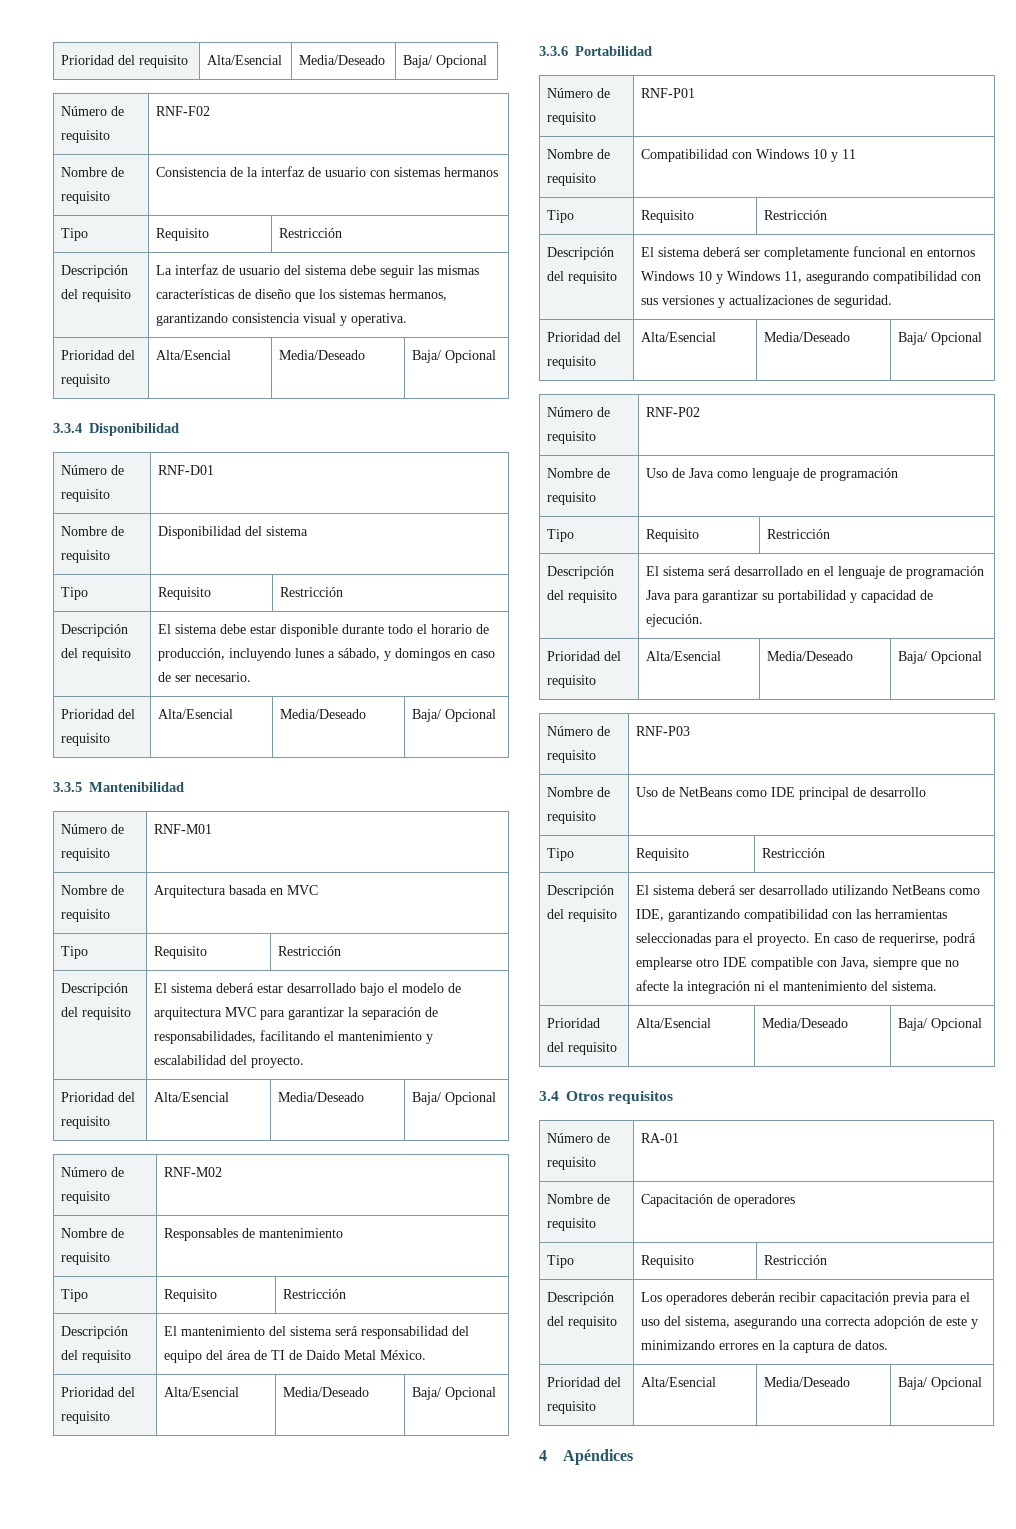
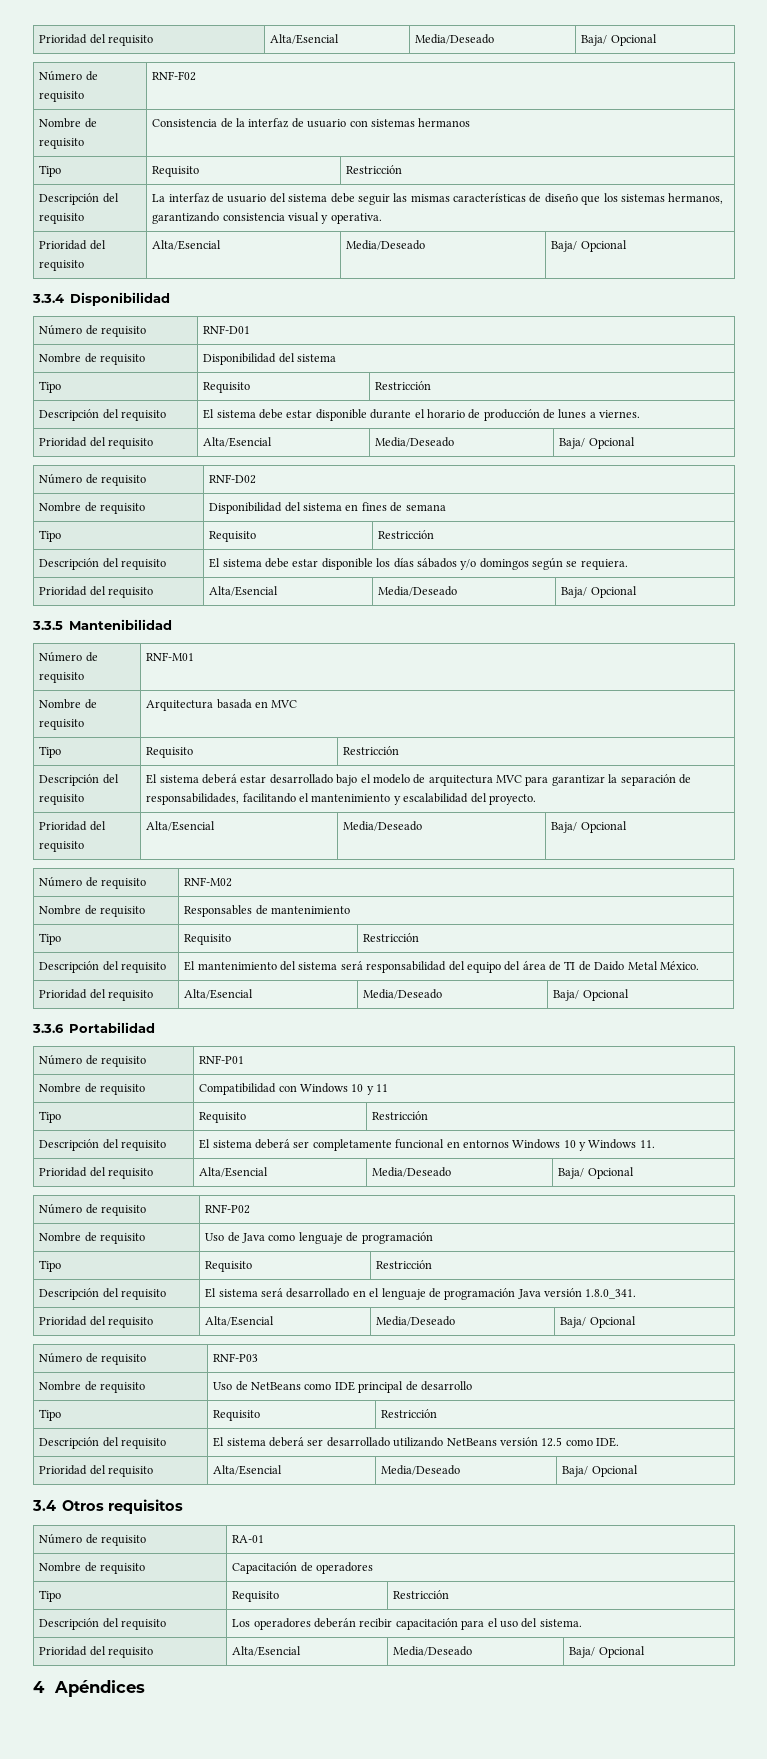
- Descripción del requisito | El sistema debe estar disponible durante todo el horario de producción, incluyendo lunes a sábado, y domingos en caso de ser necesario.
+ Descripción del requisito | El sistema debe estar disponible durante el horario de producción de lunes a viernes.
+ Prioridad del requisito | Alta/Esencial | Media/Deseado | Baja/ Opcional
+ Número de requisito | RNF-D02
+ Nombre de requisito | Disponibilidad del sistema en fines de semana
+ Tipo | Requisito | Restricción
+ Descripción del requisito | El sistema debe estar disponible los días sábados y/o domingos según se requiera.
- Descripción del requisito | El sistema deberá ser completamente funcional en entornos Windows 10 y Windows 11, asegurando compatibilidad con sus versiones y actualizaciones de seguridad.
+ Descripción del requisito | El sistema deberá ser completamente funcional en entornos Windows 10 y Windows 11.
- Descripción del requisito | El sistema será desarrollado en el lenguaje de programación Java para garantizar su portabilidad y capacidad de ejecución.
+ Descripción del requisito | El sistema será desarrollado en el lenguaje de programación Java versión 1.8.0_341.
- El sistema deberá ser desarrollado utilizando NetBeans como IDE, garantizando compatibilidad con las herramientas seleccionadas para el proyecto. En caso de requerirse, podrá emplearse otro IDE compatible con Java, siempre que no afecte la integración ni el mantenimiento del sistema.
+ El sistema deberá ser desarrollado utilizando NetBeans versión 12.5 como IDE.
- Descripción del requisito | Los operadores deberán recibir capacitación previa para el uso del sistema, asegurando una correcta adopción de este y minimizando errores en la captura de datos.
+ Descripción del requisito | Los operadores deberán recibir capacitación para el uso del sistema.

